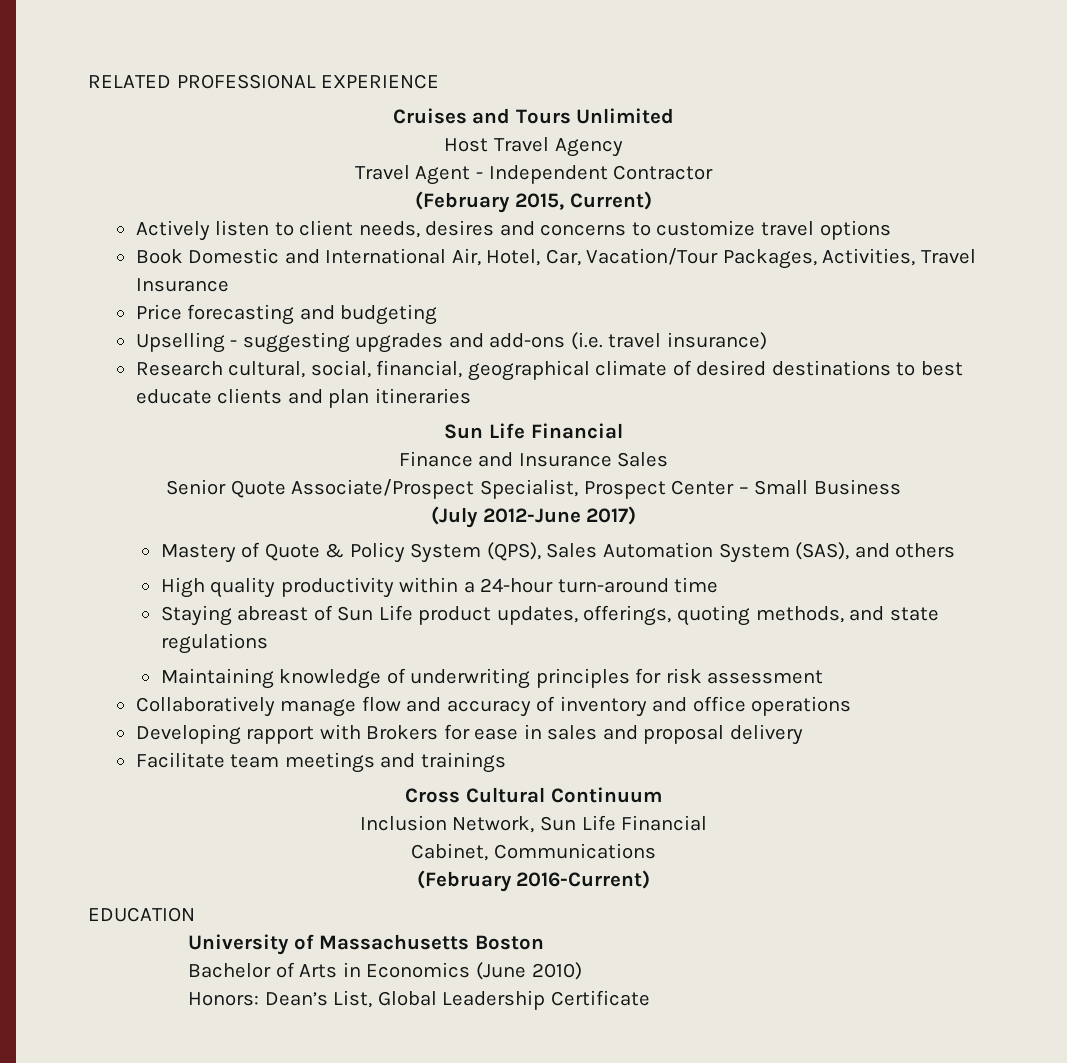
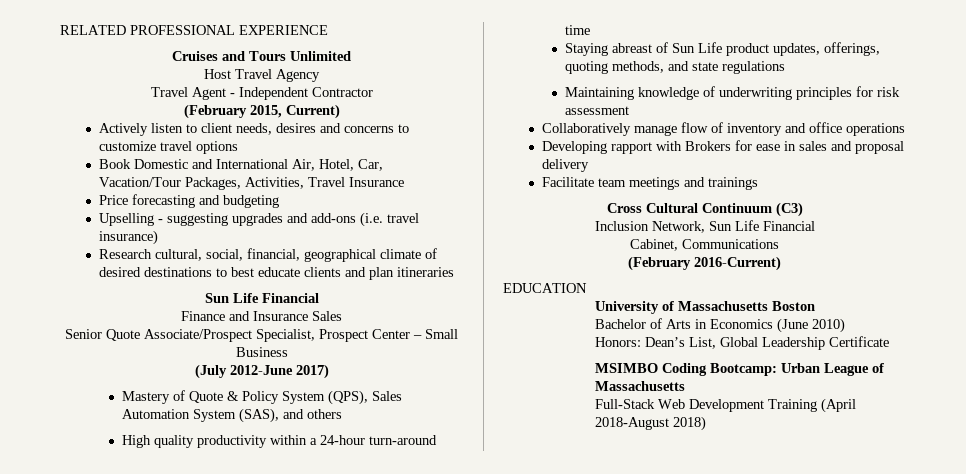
- Collaboratively manage flow and accuracy of inventory and office operations
+ Collaboratively manage flow of inventory and office operations
- Cross Cultural Continuum
+ Cross Cultural Continuum (C3)
+ MSIMBO Coding Bootcamp: Urban League of Massachusetts
+ Full-Stack Web Development Training (April 2018-August 2018)

